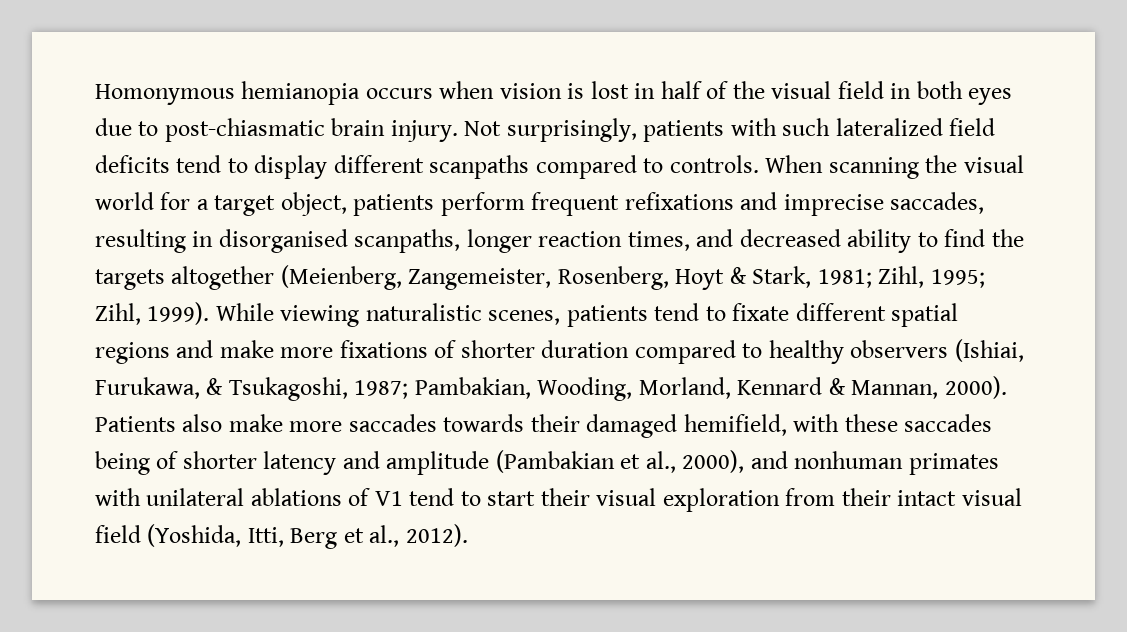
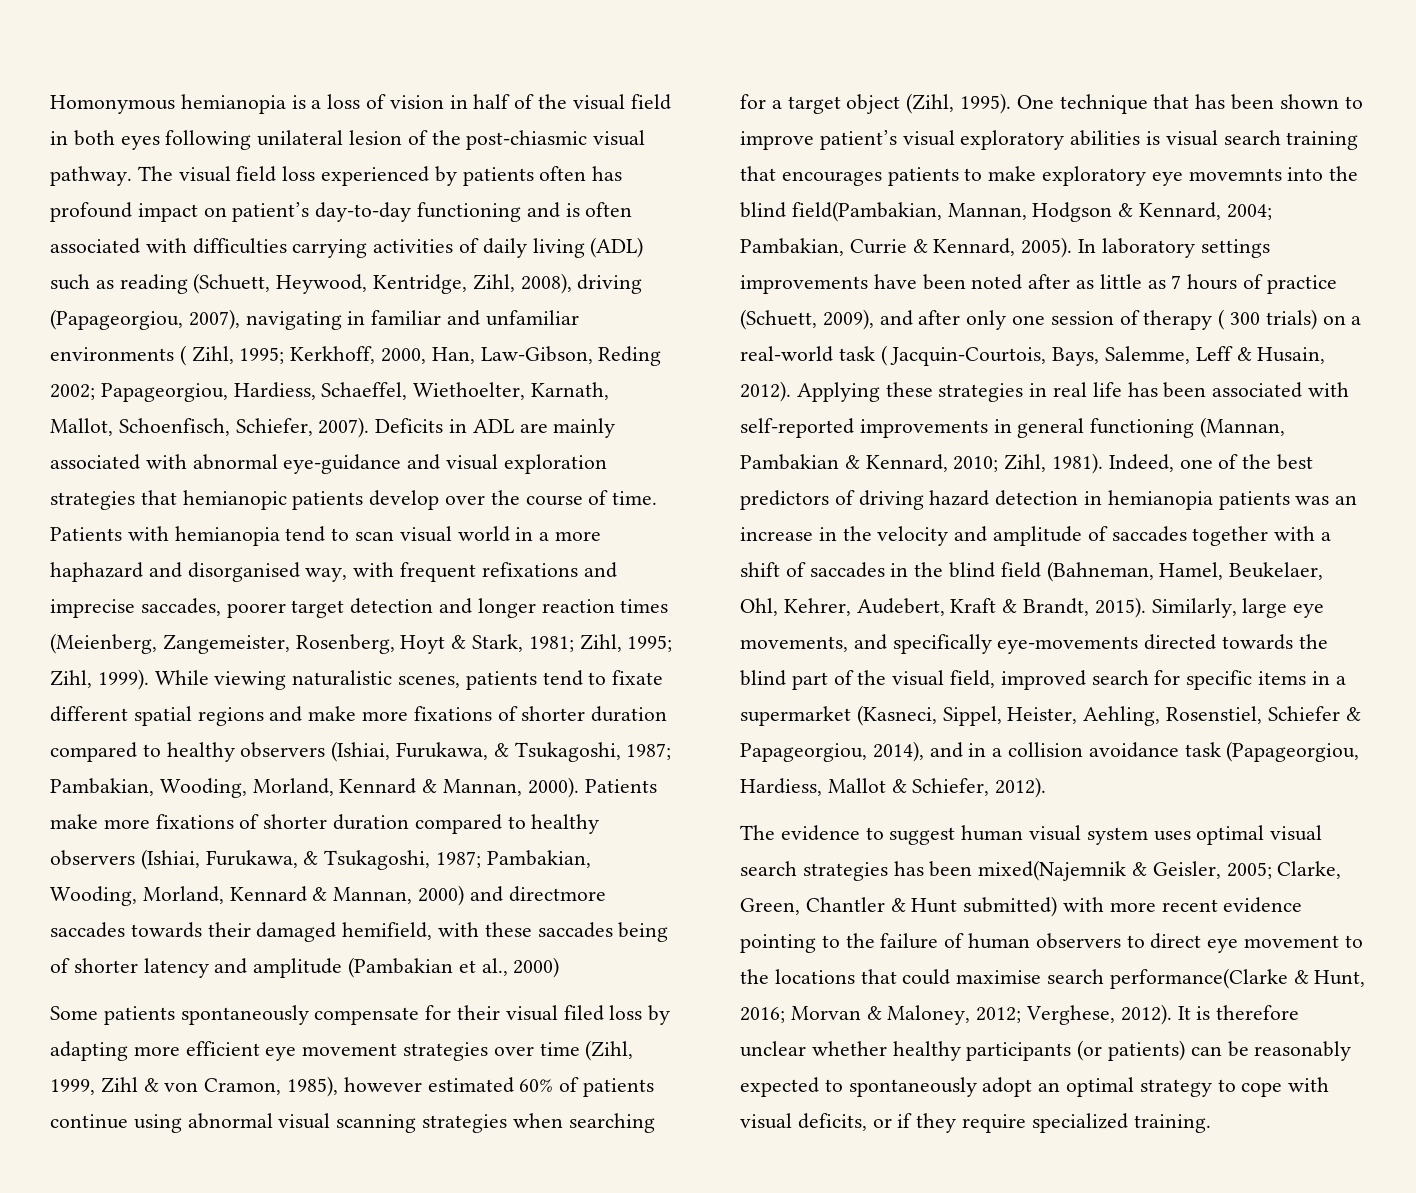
- Homonymous hemianopia occurs when vision is lost in half of the visual field in both eyes due to post-chiasmatic brain injury. Not surprisingly, patients with such lateralized field deficits tend to display different scanpaths compared to controls. When scanning the visual world for a target object, patients perform frequent refixations and imprecise saccades, resulting in disorganised scanpaths, longer reaction times, and decreased ability to find the targets altogether (Meienberg, Zangemeister, Rosenberg, Hoyt & Stark, 1981; Zihl, 1995; Zihl, 1999).
+ Homonymous hemianopia is a loss of vision in half of the visual field in both eyes following unilateral lesion of the post-chiasmic visual pathway. The visual field loss experienced by patients often has profound impact on patient’s day-to-day functioning and is often associated with difficulties carrying activities of daily living (ADL) such as reading (Schuett, Heywood, Kentridge, Zihl, 2008), driving (Papageorgiou, 2007), navigating in familiar and unfamiliar environments ( Zihl, 1995; Kerkhoff, 2000, Han, Law-Gibson, Reding 2002; Papageorgiou, Hardiess, Schaeffel, Wiethoelter, Karnath, Mallot, Schoenfisch, Schiefer, 2007). Deficits in ADL are mainly associated with abnormal eye-guidance and visual exploration strategies that hemianopic patients develop over the course of time. Patients with hemianopia tend to scan visual world in a more haphazard and disorganised way, with frequent refixations and imprecise saccades, poorer target detection and longer reaction times (Meienberg, Zangemeister, Rosenberg, Hoyt & Stark, 1981; Zihl, 1995; Zihl, 1999).
- Patients also make more saccades towards their damaged hemifield, with these saccades being of shorter latency and amplitude (Pambakian et al., 2000), and nonhuman primates with unilateral ablations of V1 tend to start their visual exploration from their intact visual field (Yoshida, Itti, Berg et al., 2012).
+ Patients make more fixations of shorter duration compared to healthy observers (Ishiai, Furukawa, & Tsukagoshi, 1987; Pambakian, Wooding, Morland, Kennard & Mannan, 2000) and directmore saccades towards their damaged hemifield, with these saccades being of shorter latency and amplitude (Pambakian et al., 2000)
+ Some patients spontaneously compensate for their visual filed loss by adapting more efficient eye movement strategies over time (Zihl, 1999, Zihl & von Cramon, 1985), however estimated 60% of patients continue using abnormal visual scanning strategies when searching for a target object (Zihl, 1995). One technique that has been shown to improve patient’s visual exploratory abilities is visual search training that encourages patients to make exploratory eye movemnts into the blind field(Pambakian, Mannan, Hodgson & Kennard, 2004; Pambakian, Currie & Kennard, 2005). In laboratory settings improvements have been noted after as little as 7 hours of practice (Schuett, 2009), and after only one session of therapy ( 300 trials) on a real-world task ( Jacquin-Courtois, Bays, Salemme, Leff & Husain, 2012). Applying these strategies in real life has been associated with self-reported improvements in general functioning (Mannan, Pambakian & Kennard, 2010; Zihl, 1981). Indeed, one of the best predictors of driving hazard detection in hemianopia patients was an increase in the velocity and amplitude of saccades together with a shift of saccades in the blind field (Bahneman, Hamel, Beukelaer, Ohl, Kehrer, Audebert, Kraft & Brandt, 2015). Similarly, large eye movements, and specifically eye-movements directed towards the blind part of the visual field, improved search for specific items in a supermarket (Kasneci, Sippel, Heister, Aehling, Rosenstiel, Schiefer & Papageorgiou, 2014), and in a collision avoidance task (Papageorgiou, Hardiess, Mallot & Schiefer, 2012).
+ The evidence to suggest human visual system uses optimal visual search strategies has been mixed(Najemnik & Geisler, 2005; Clarke, Green, Chantler & Hunt submitted) with more recent evidence pointing to the failure of human observers to direct eye movement to the locations that could maximise search performance(Clarke & Hunt, 2016; Morvan & Maloney, 2012; Verghese, 2012). It is therefore unclear whether healthy participants (or patients) can be reasonably expected to spontaneously adopt an optimal strategy to cope with visual deficits, or if they require specialized training.

